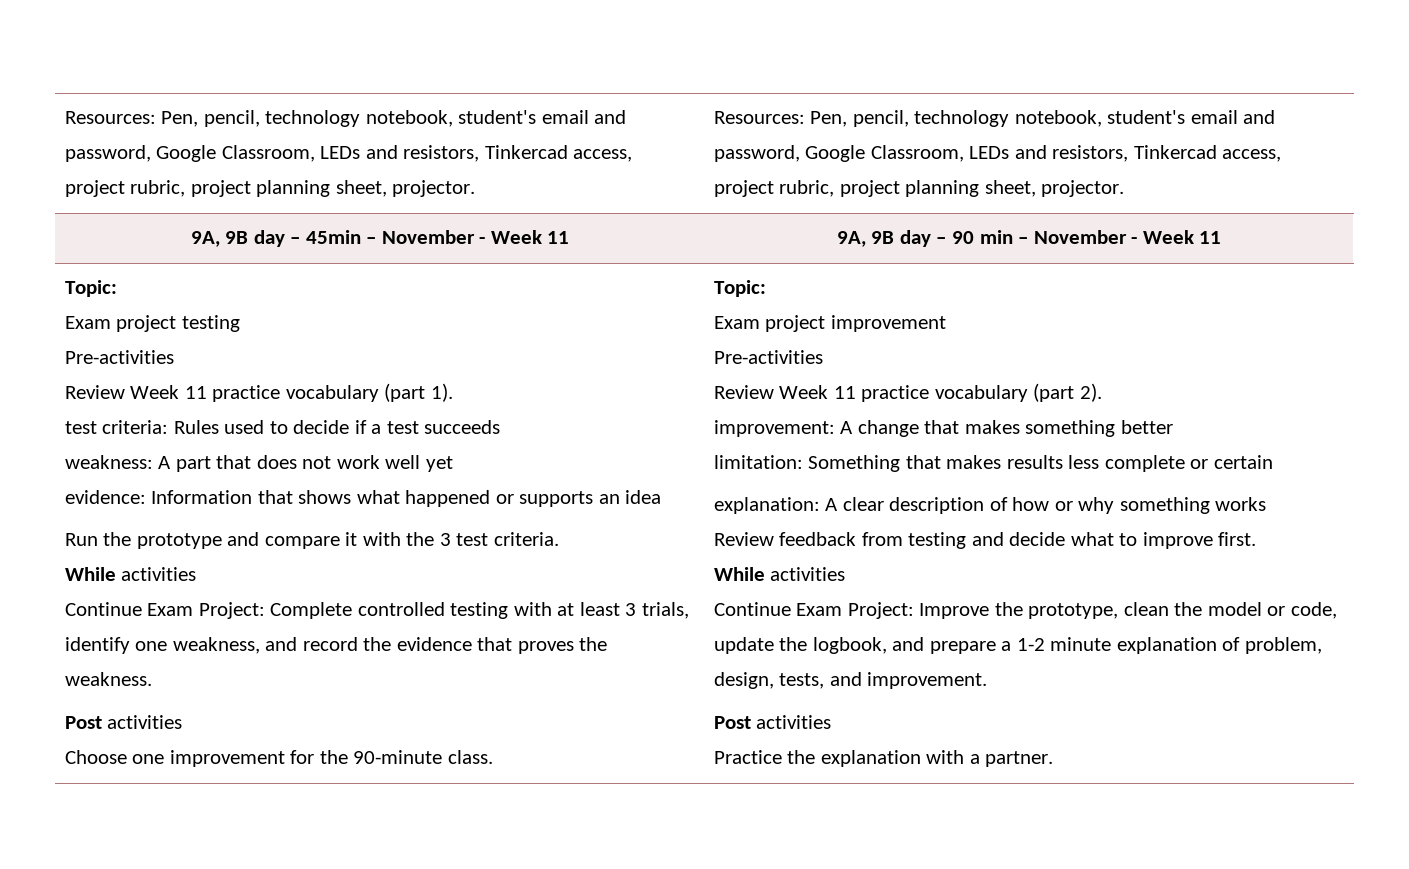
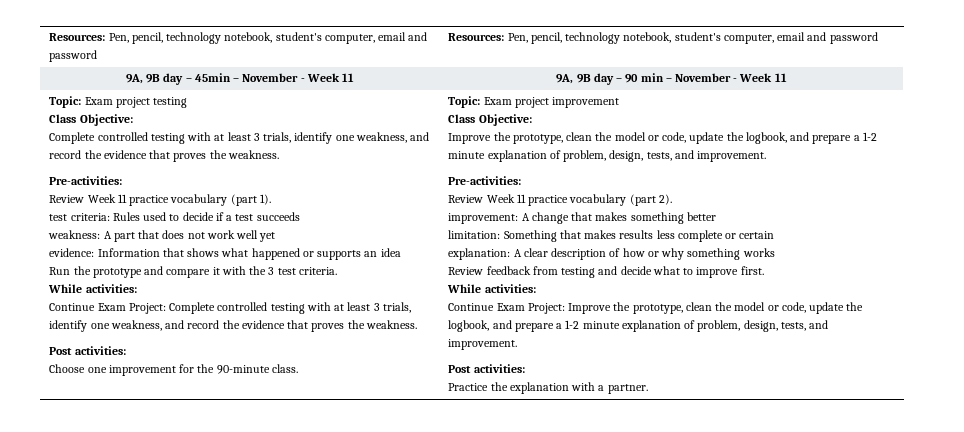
- Resources: Pen, pencil, technology notebook, student's email and password, Google Classroom, LEDs and resistors, Tinkercad access, project rubric, project planning sheet, projector. | Resources: Pen, pencil, technology notebook, student's email and password, Google Classroom, LEDs and resistors, Tinkercad access, project rubric, project planning sheet, projector.
+ Resources: Pen, pencil, technology notebook, student's computer, email and password | Resources: Pen, pencil, technology notebook, student's computer, email and password
  9A, 9B day – 45min – November - Week 11 | 9A, 9B day – 90 min – November - Week 11
- Topic:
- Exam project testing
- Pre-activities
+ Topic: Exam project testing
+ Class Objective:
+ Complete controlled testing with at least 3 trials, identify one weakness, and record the evidence that proves the weakness.
+ Pre-activities:
  Run the prototype and compare it with the 3 test criteria.
- While activities
+ While activities:
  Continue Exam Project: Complete controlled testing with at least 3 trials, identify one weakness, and record the evidence that proves the weakness.
- Post activities
+ Post activities:
- Choose one improvement for the 90-minute class. | Topic:
- Exam project improvement
- Pre-activities
+ Choose one improvement for the 90-minute class. | Topic: Exam project improvement
+ Class Objective:
+ Improve the prototype, clean the model or code, update the logbook, and prepare a 1-2 minute explanation of problem, design, tests, and improvement.
+ Pre-activities:
  Review feedback from testing and decide what to improve first.
- While activities
+ While activities:
  Continue Exam Project: Improve the prototype, clean the model or code, update the logbook, and prepare a 1-2 minute explanation of problem, design, tests, and improvement.
- Post activities
+ Post activities:

